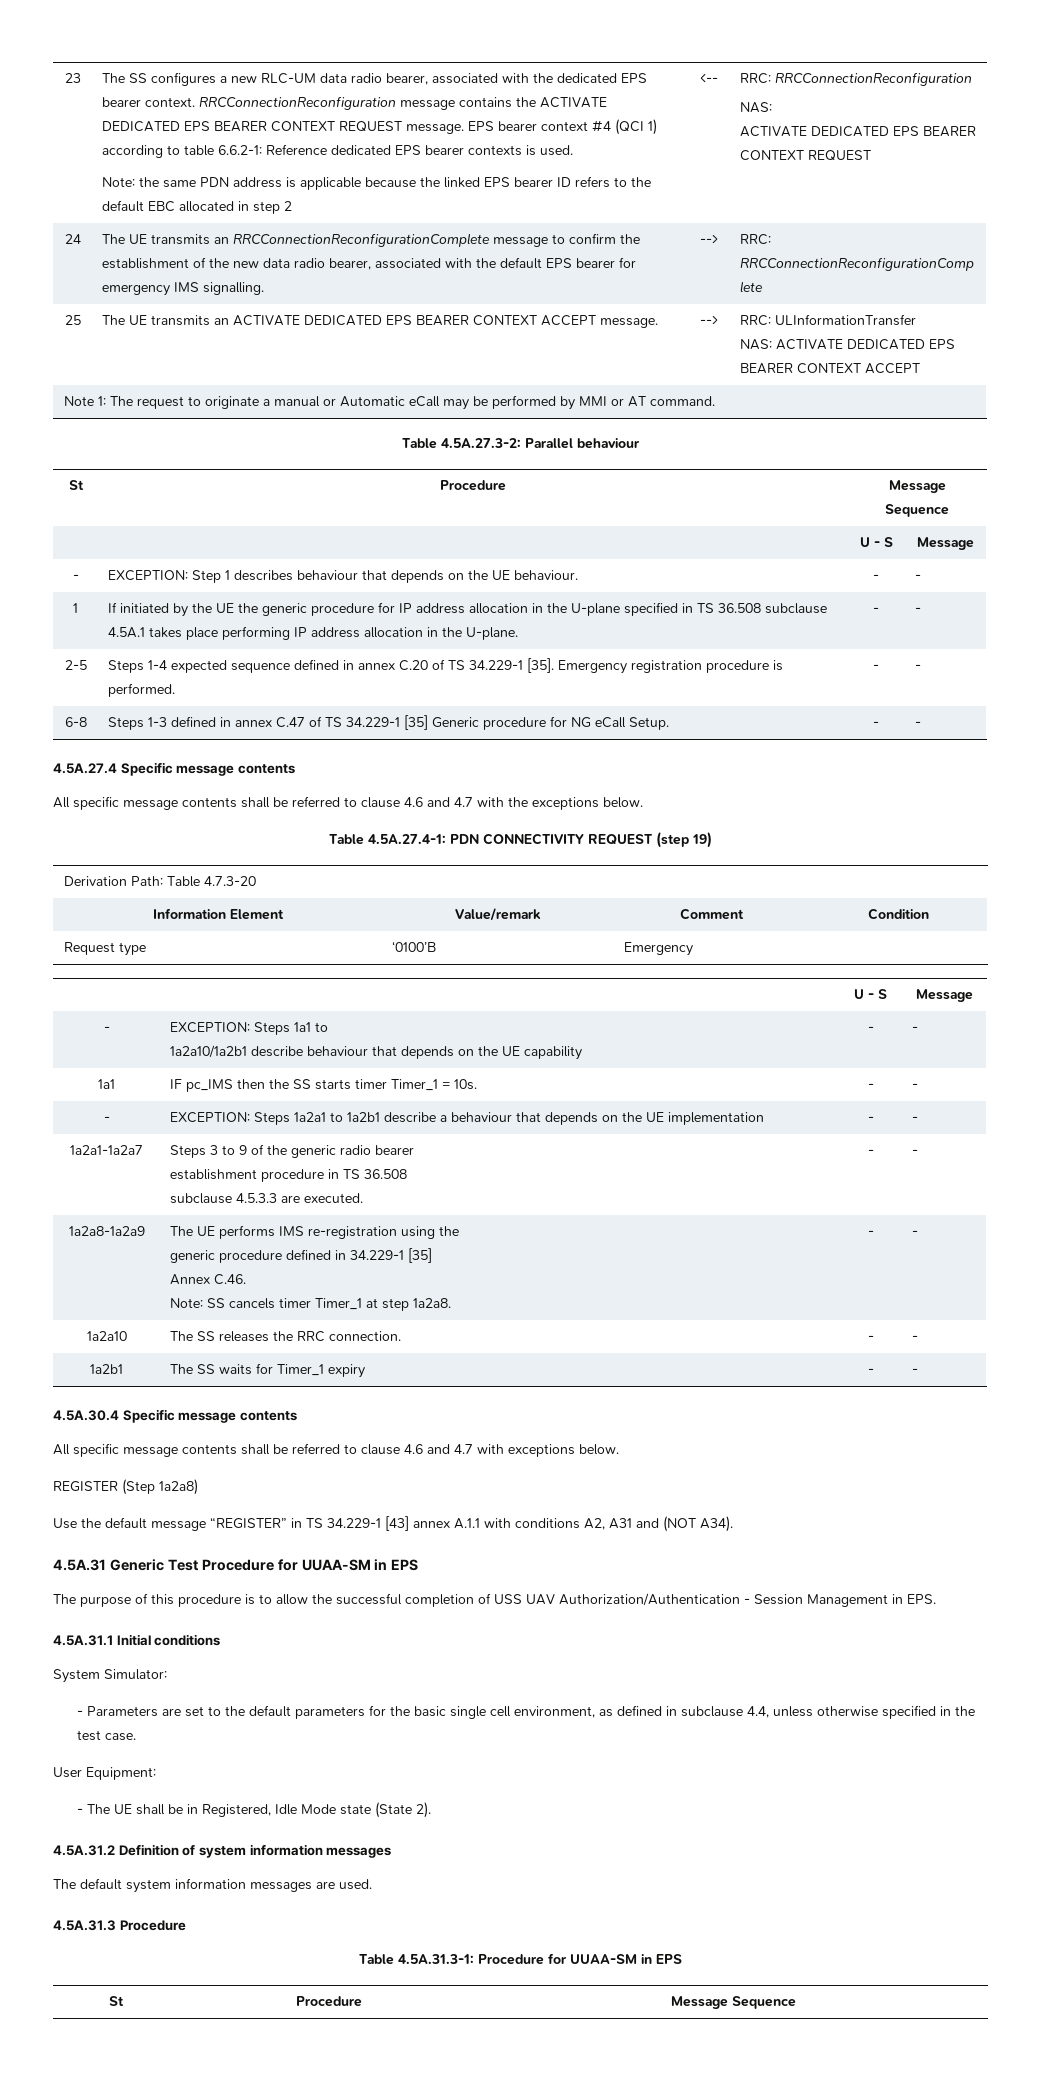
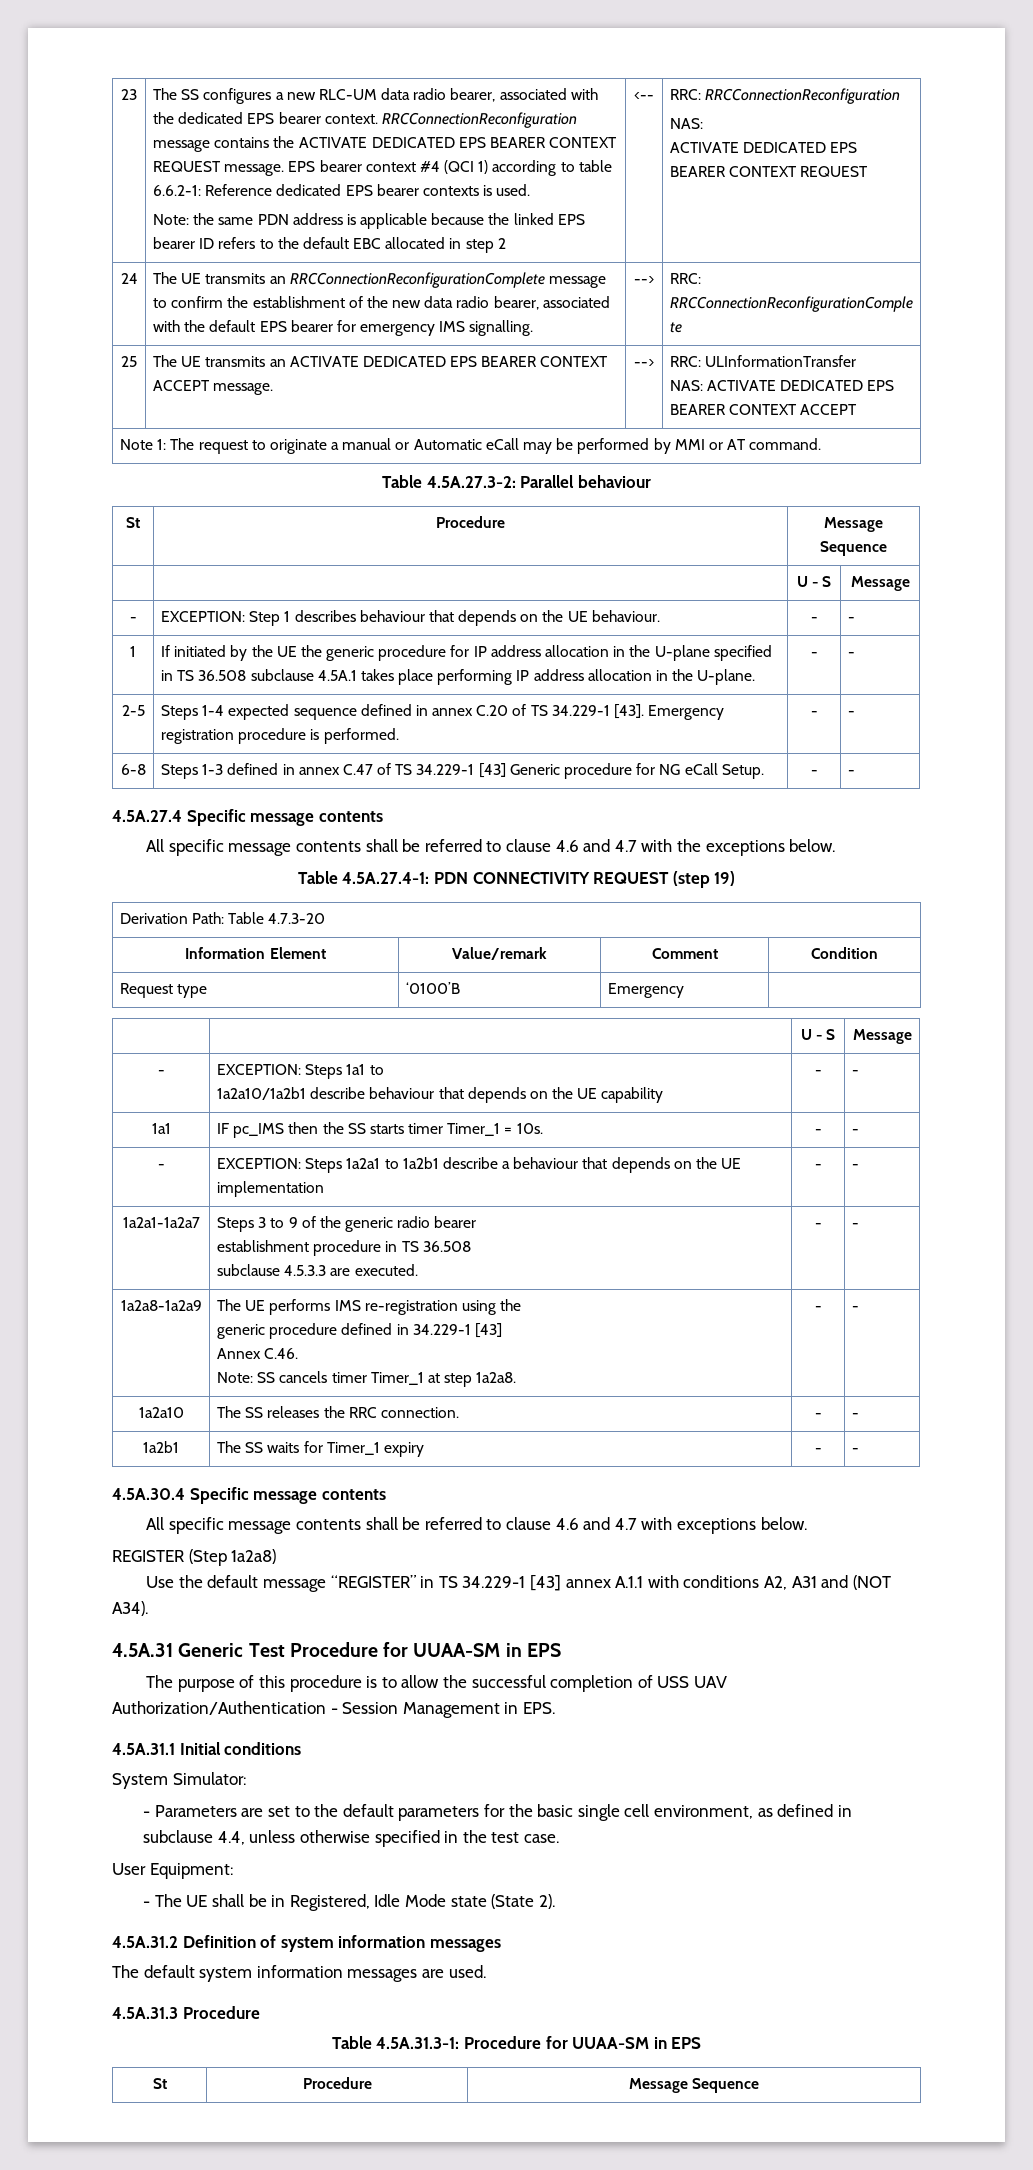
- 2-5 | Steps 1-4 expected sequence defined in annex C.20 of TS 34.229-1 [35]. Emergency registration procedure is performed. | - | -
+ 2-5 | Steps 1-4 expected sequence defined in annex C.20 of TS 34.229-1 [43]. Emergency registration procedure is performed. | - | -
- 6-8 | Steps 1-3 defined in annex C.47 of TS 34.229-1 [35] Generic procedure for NG eCall Setup. | - | -
+ 6-8 | Steps 1-3 defined in annex C.47 of TS 34.229-1 [43] Generic procedure for NG eCall Setup. | - | -
  1a2a8-1a2a9 | The UE performs IMS re-registration using the
- generic procedure defined in 34.229-1 [35]
+ generic procedure defined in 34.229-1 [43]

